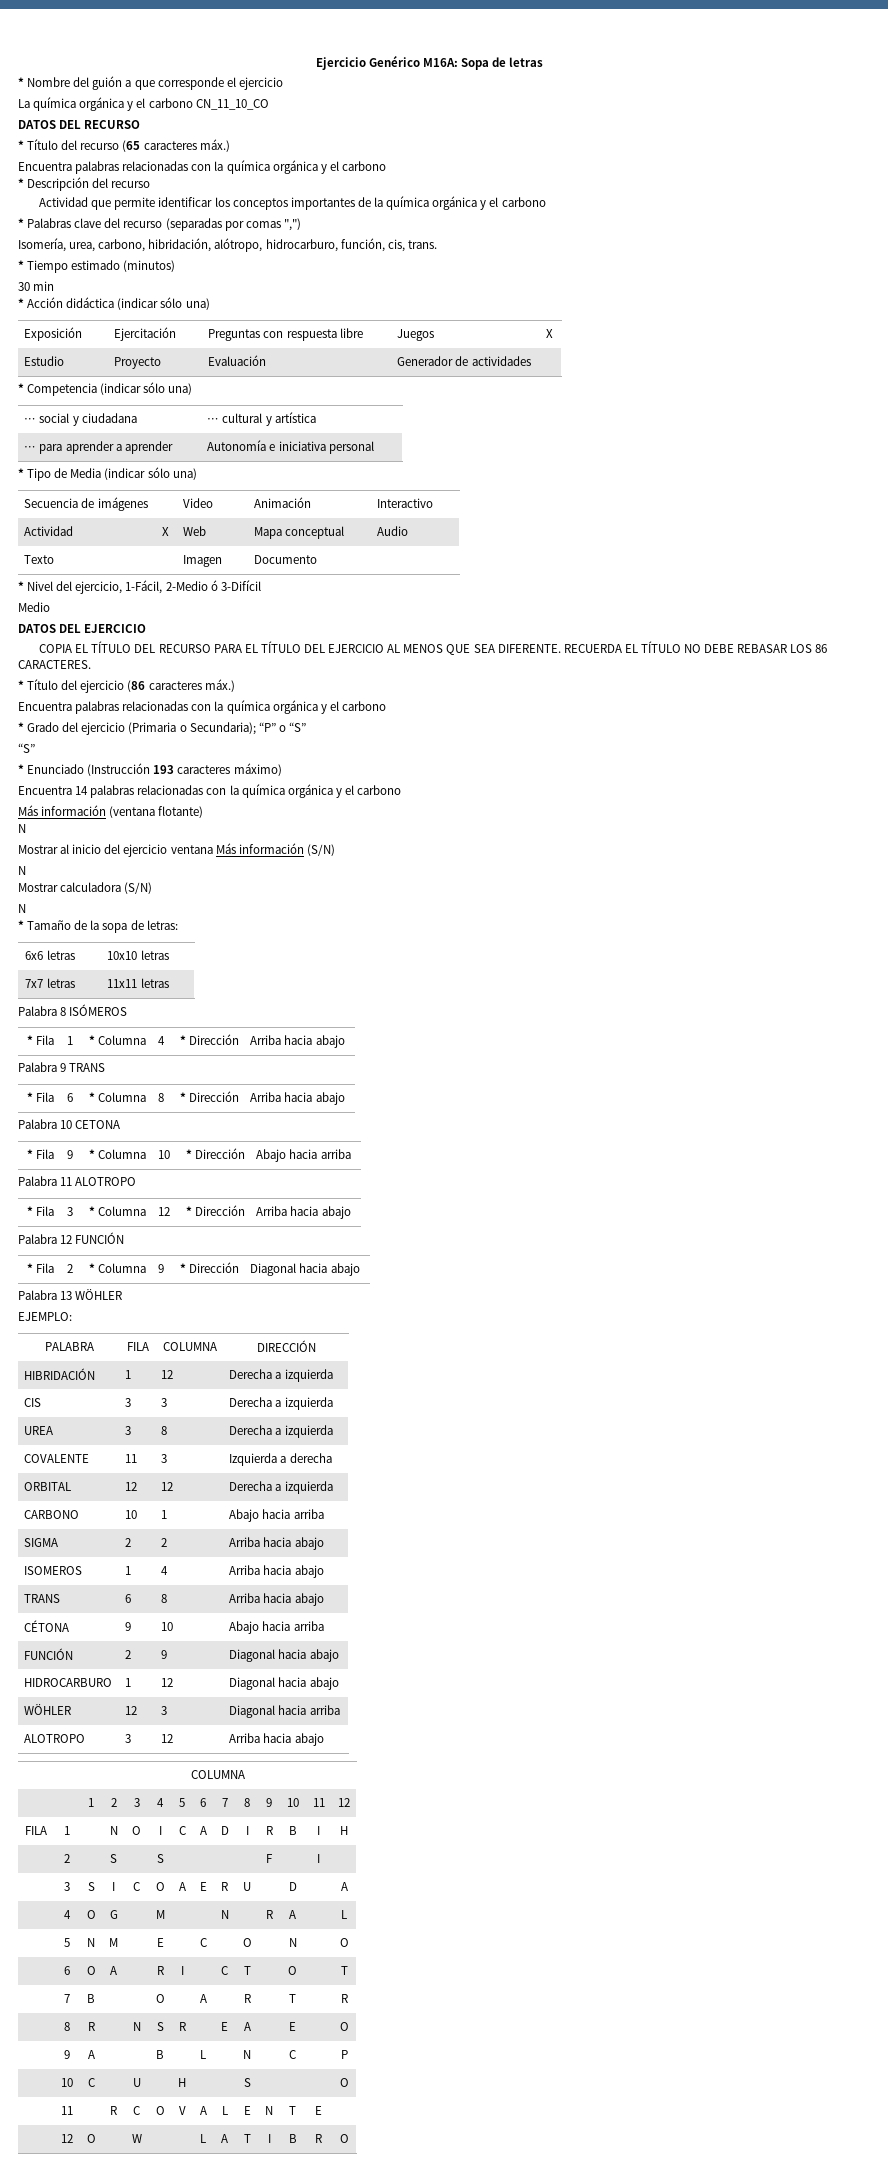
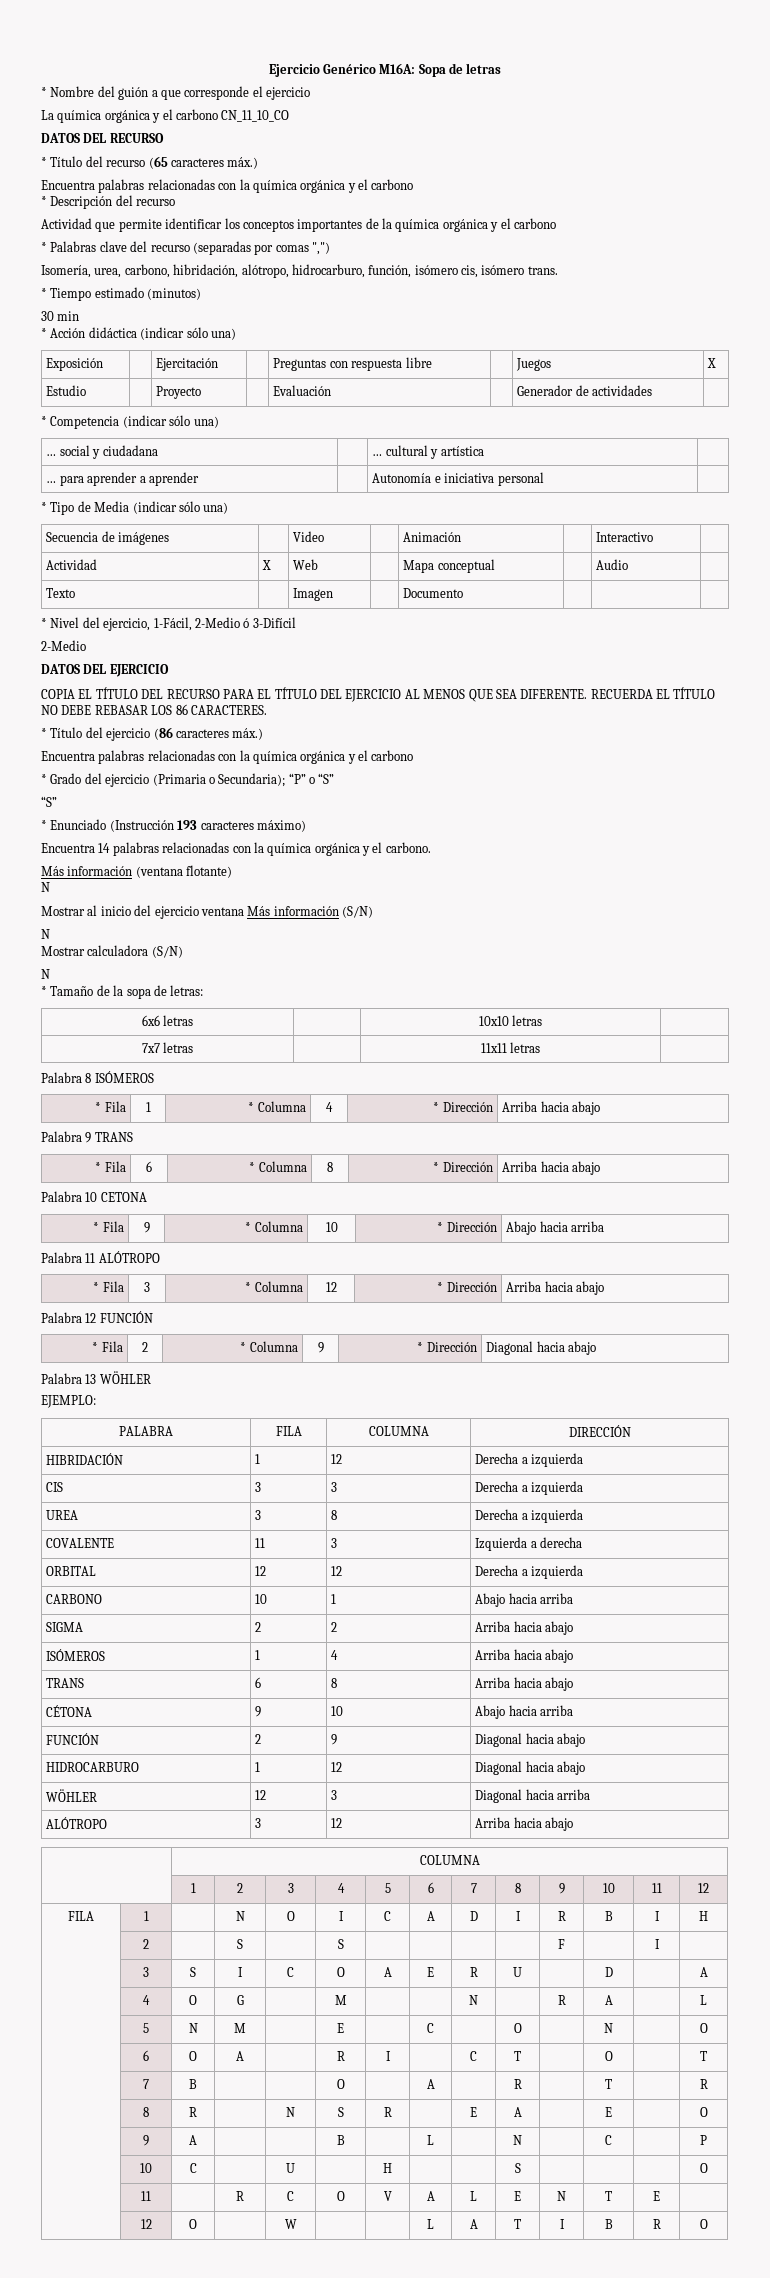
- Isomería, urea, carbono, hibridación, alótropo, hidrocarburo, función, cis, trans.
+ Isomería, urea, carbono, hibridación, alótropo, hidrocarburo, función, isómero cis, isómero trans.
  * Nivel del ejercicio, 1-Fácil, 2-Medio ó 3-Difícil
- Medio
+ 2-Medio
- Encuentra 14 palabras relacionadas con la química orgánica y el carbono
+ Encuentra 14 palabras relacionadas con la química orgánica y el carbono.
- Palabra 11 ALOTROPO
+ Palabra 11 ALÓTROPO
- ISOMEROS | 1 | 4 | Arriba hacia abajo
+ ISÓMEROS | 1 | 4 | Arriba hacia abajo
- ALOTROPO | 3 | 12 | Arriba hacia abajo
+ ALÓTROPO | 3 | 12 | Arriba hacia abajo

